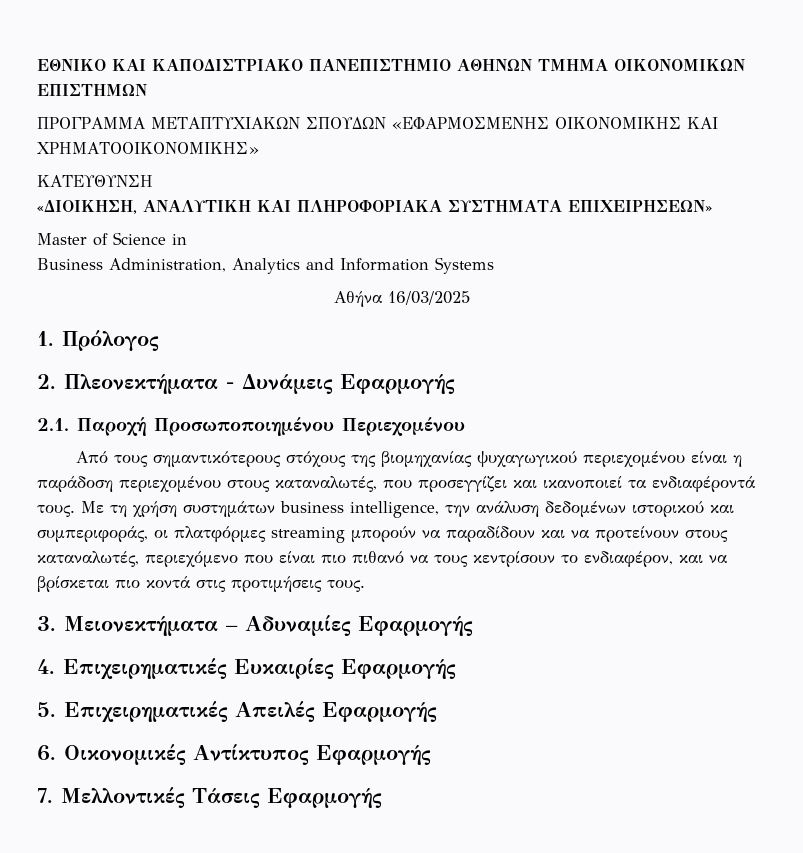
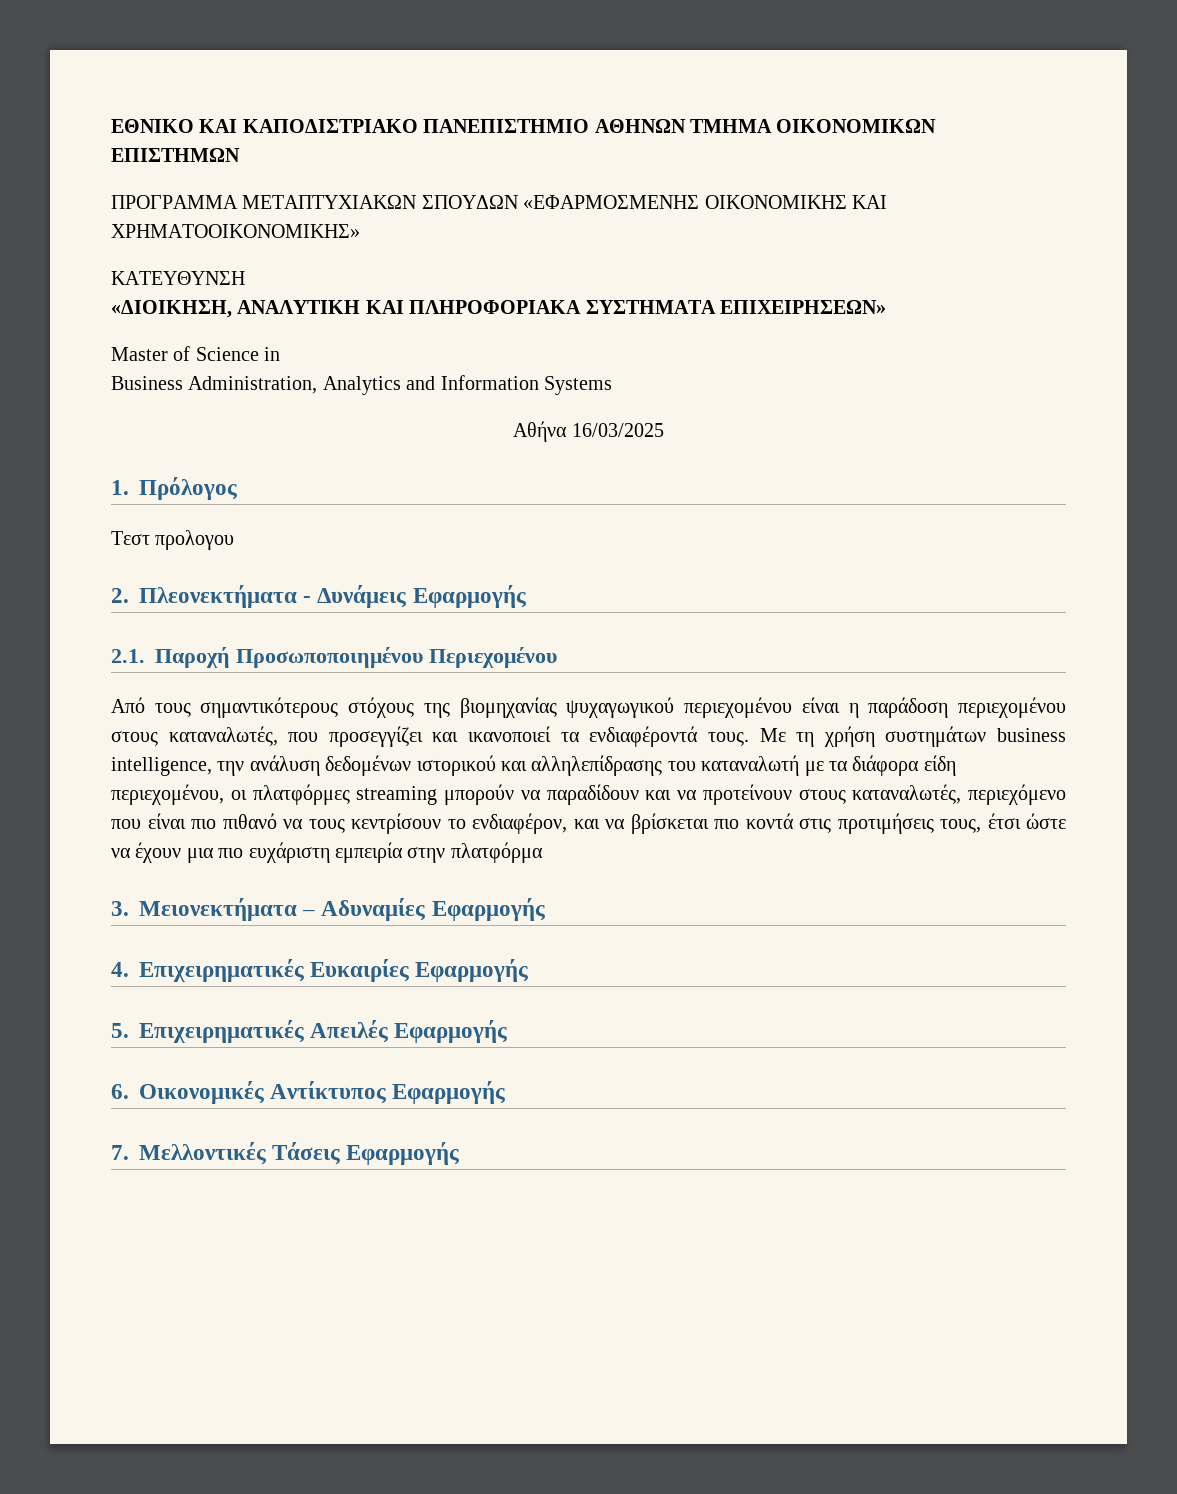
+ Τεστ προλογου
- Με τη χρήση συστημάτων business intelligence, την ανάλυση δεδομένων ιστορικού και συμπεριφοράς, οι πλατφόρμες streaming μπορούν να παραδίδουν και να προτείνουν στους καταναλωτές, περιεχόμενο που είναι πιο πιθανό να τους κεντρίσουν το ενδιαφέρον, και να βρίσκεται πιο κοντά στις προτιμήσεις τους.
+ Με τη χρήση συστημάτων business intelligence, την ανάλυση δεδομένων ιστορικού και αλληλεπίδρασης του καταναλωτή με τα διάφορα είδη περιεχομένου, οι πλατφόρμες streaming μπορούν να παραδίδουν και να προτείνουν στους καταναλωτές, περιεχόμενο που είναι πιο πιθανό να τους κεντρίσουν το ενδιαφέρον, και να βρίσκεται πιο κοντά στις προτιμήσεις τους, έτσι ώστε να έχουν μια πιο ευχάριστη εμπειρία στην πλατφόρμα

